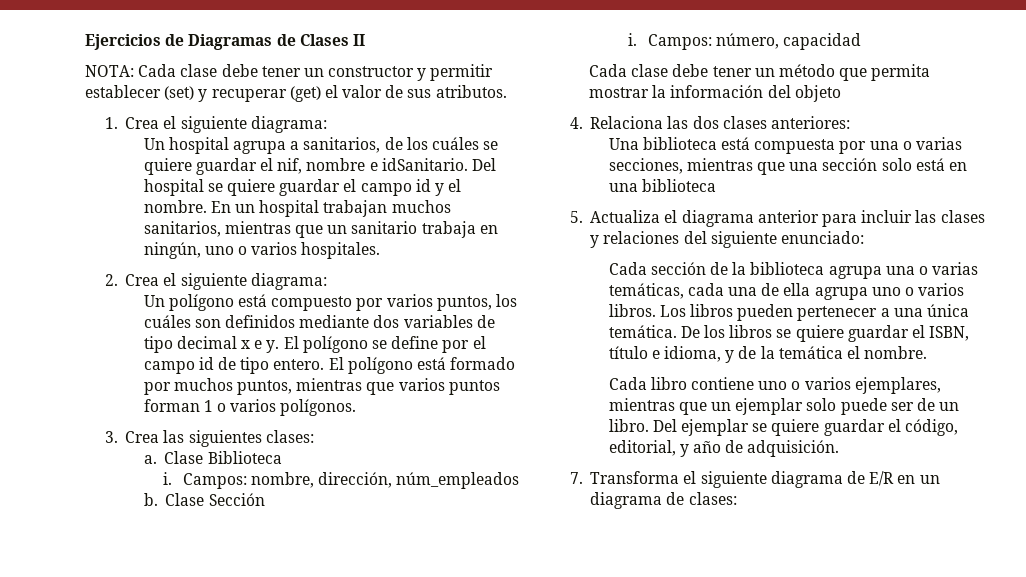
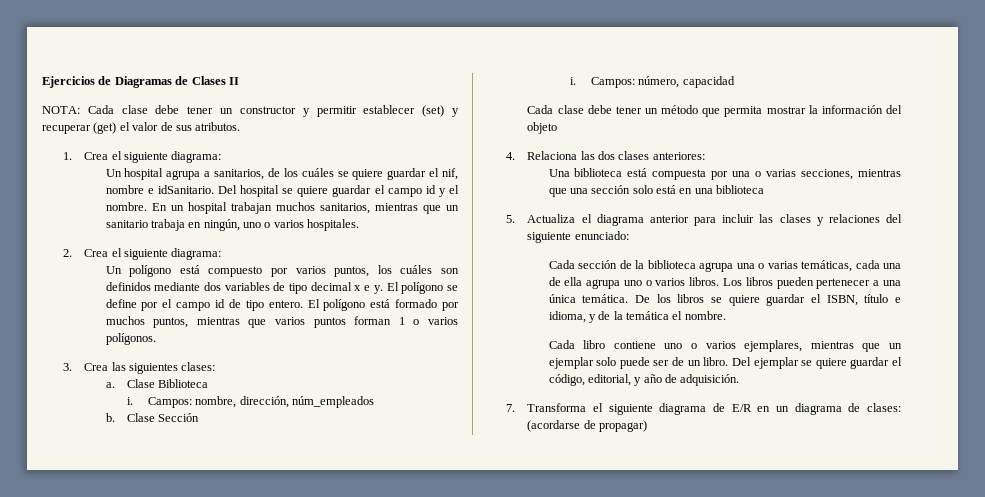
- 7. Transforma el siguiente diagrama de E/R en un diagrama de clases:
+ 7. Transforma el siguiente diagrama de E/R en un diagrama de clases: (acordarse de propagar)

